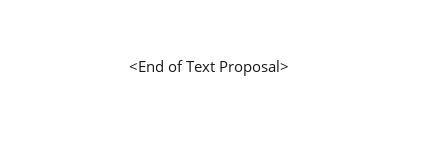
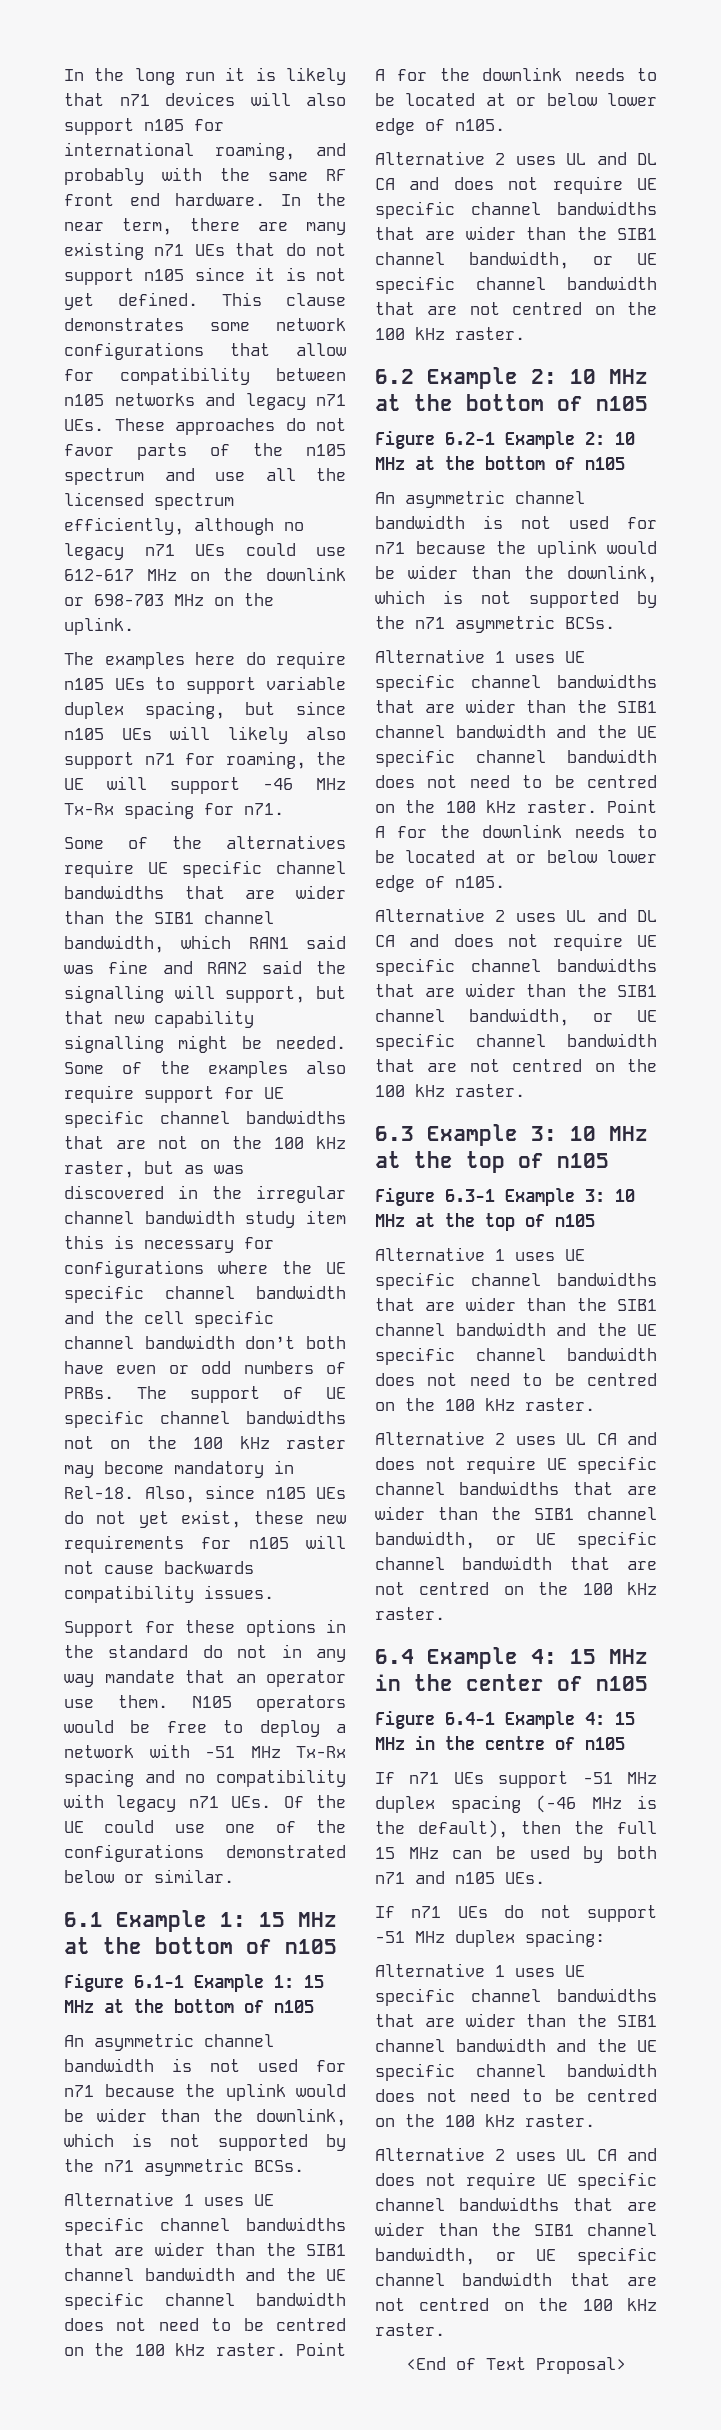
+ In the long run it is likely that n71 devices will also support n105 for international roaming, and probably with the same RF front end hardware. In the near term, there are many existing n71 UEs that do not support n105 since it is not yet defined. This clause demonstrates some network configurations that allow for compatibility between n105 networks and legacy n71 UEs. These approaches do not favor parts of the n105 spectrum and use all the licensed spectrum efficiently, although no legacy n71 UEs could use 612-617 MHz on the downlink or 698-703 MHz on the uplink.
+ The examples here do require n105 UEs to support variable duplex spacing, but since n105 UEs will likely also support n71 for roaming, the UE will support -46 MHz Tx-Rx spacing for n71.
+ Some of the alternatives require UE specific channel bandwidths that are wider than the SIB1 channel bandwidth, which RAN1 said was fine and RAN2 said the signalling will support, but that new capability signalling might be needed. Some of the examples also require support for UE specific channel bandwidths that are not on the 100 kHz raster, but as was discovered in the irregular channel bandwidth study item this is necessary for configurations where the UE specific channel bandwidth and the cell specific channel bandwidth don’t both have even or odd numbers of PRBs. The support of UE specific channel bandwidths not on the 100 kHz raster may become mandatory in Rel-18. Also, since n105 UEs do not yet exist, these new requirements for n105 will not cause backwards compatibility issues.
+ Support for these options in the standard do not in any way mandate that an operator use them. N105 operators would be free to deploy a network with -51 MHz Tx-Rx spacing and no compatibility with legacy n71 UEs. Of the UE could use one of the configurations demonstrated below or similar.
+ 6.1 Example 1: 15 MHz at the bottom of n105
+ Figure 6.1-1 Example 1: 15 MHz at the bottom of n105
+ An asymmetric channel bandwidth is not used for n71 because the uplink would be wider than the downlink, which is not supported by the n71 asymmetric BCSs.
+ Alternative 1 uses UE specific channel bandwidths that are wider than the SIB1 channel bandwidth and the UE specific channel bandwidth does not need to be centred on the 100 kHz raster. Point A for the downlink needs to be located at or below lower edge of n105.
+ Alternative 2 uses UL and DL CA and does not require UE specific channel bandwidths that are wider than the SIB1 channel bandwidth, or UE specific channel bandwidth that are not centred on the 100 kHz raster.
+ 6.2 Example 2: 10 MHz at the bottom of n105
+ Figure 6.2-1 Example 2: 10 MHz at the bottom of n105
+ An asymmetric channel bandwidth is not used for n71 because the uplink would be wider than the downlink, which is not supported by the n71 asymmetric BCSs.
+ Alternative 1 uses UE specific channel bandwidths that are wider than the SIB1 channel bandwidth and the UE specific channel bandwidth does not need to be centred on the 100 kHz raster. Point A for the downlink needs to be located at or below lower edge of n105.
+ Alternative 2 uses UL and DL CA and does not require UE specific channel bandwidths that are wider than the SIB1 channel bandwidth, or UE specific channel bandwidth that are not centred on the 100 kHz raster.
+ 6.3 Example 3: 10 MHz at the top of n105
+ Figure 6.3-1 Example 3: 10 MHz at the top of n105
+ Alternative 1 uses UE specific channel bandwidths that are wider than the SIB1 channel bandwidth and the UE specific channel bandwidth does not need to be centred on the 100 kHz raster.
+ Alternative 2 uses UL CA and does not require UE specific channel bandwidths that are wider than the SIB1 channel bandwidth, or UE specific channel bandwidth that are not centred on the 100 kHz raster.
+ 6.4 Example 4: 15 MHz in the center of n105
+ Figure 6.4-1 Example 4: 15 MHz in the centre of n105
+ If n71 UEs support -51 MHz duplex spacing (-46 MHz is the default), then the full 15 MHz can be used by both n71 and n105 UEs.
+ If n71 UEs do not support -51 MHz duplex spacing:
+ Alternative 1 uses UE specific channel bandwidths that are wider than the SIB1 channel bandwidth and the UE specific channel bandwidth does not need to be centred on the 100 kHz raster.
+ Alternative 2 uses UL CA and does not require UE specific channel bandwidths that are wider than the SIB1 channel bandwidth, or UE specific channel bandwidth that are not centred on the 100 kHz raster.

